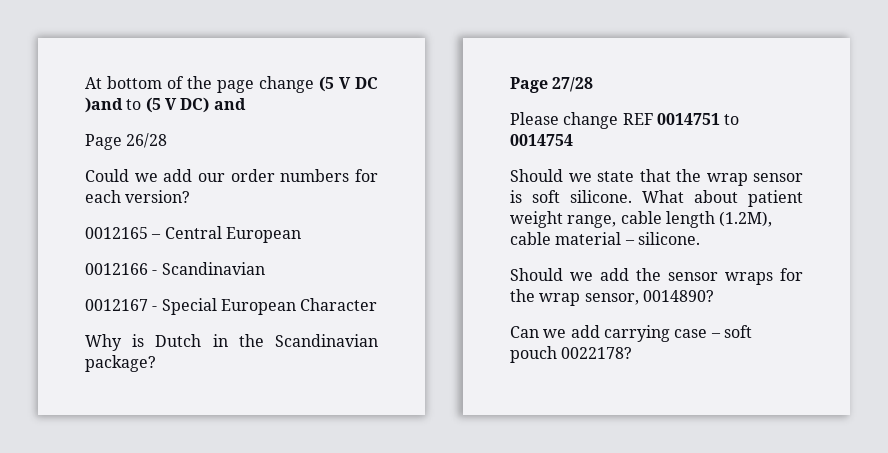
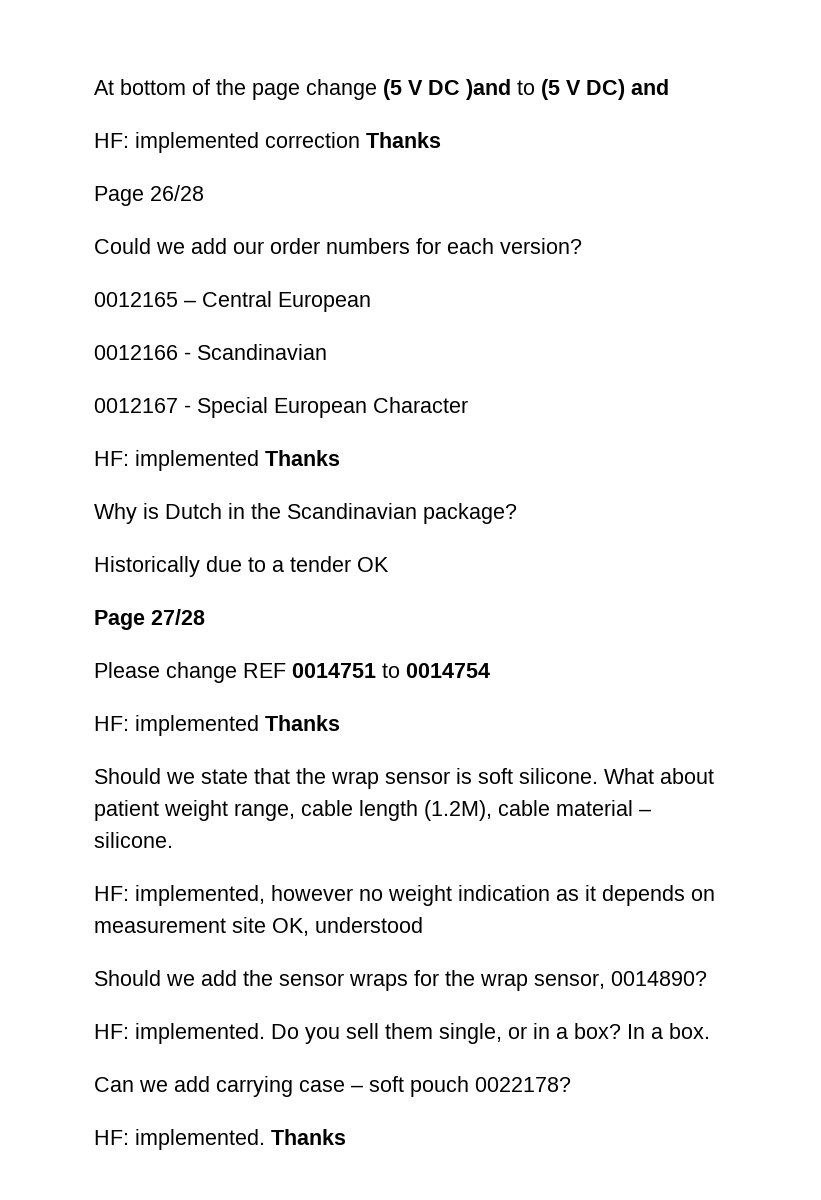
+ HF: implemented correction Thanks
  0012167 - Special European Character
+ HF: implemented Thanks
+ Historically due to a tender OK
  Please change REF 0014751 to 0014754
+ HF: implemented Thanks
+ HF: implemented, however no weight indication as it depends on measurement site OK, understood
+ HF: implemented. Do you sell them single, or in a box? In a box.
+ HF: implemented. Thanks

